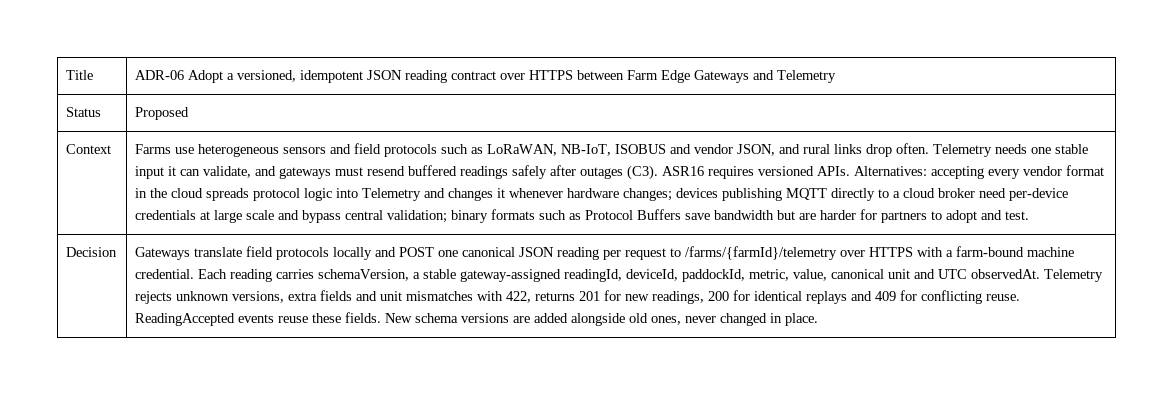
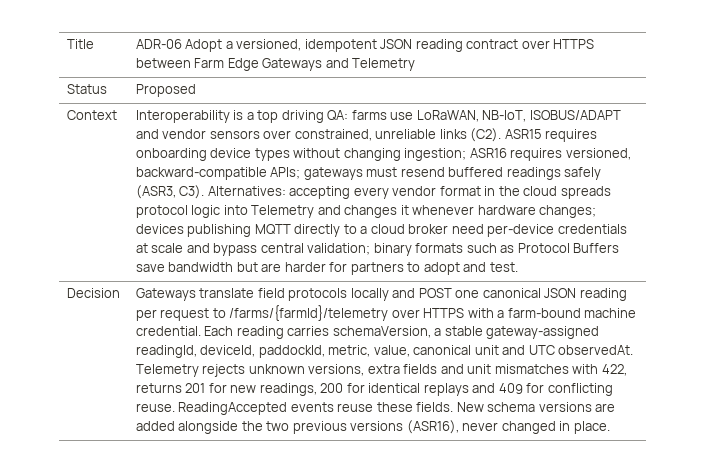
- Farms use heterogeneous sensors and field protocols such as LoRaWAN, NB-IoT, ISOBUS and vendor JSON, and rural links drop often. Telemetry needs one stable input it can validate, and gateways must resend buffered readings safely after outages (C3). ASR16 requires versioned APIs. Alternatives:
+ Interoperability is a top driving QA: farms use LoRaWAN, NB-IoT, ISOBUS/ADAPT and vendor sensors over constrained, unreliable links (C2). ASR15 requires onboarding device types without changing ingestion; ASR16 requires versioned, backward-compatible APIs; gateways must resend buffered readings safely (ASR3, C3). Alternatives:
- devices publishing MQTT directly to a cloud broker need per-device credentials at large scale and bypass central validation;
+ devices publishing MQTT directly to a cloud broker need per-device credentials at scale and bypass central validation;
- New schema versions are added alongside old ones, never changed in place.
+ New schema versions are added alongside the two previous versions (ASR16), never changed in place.

